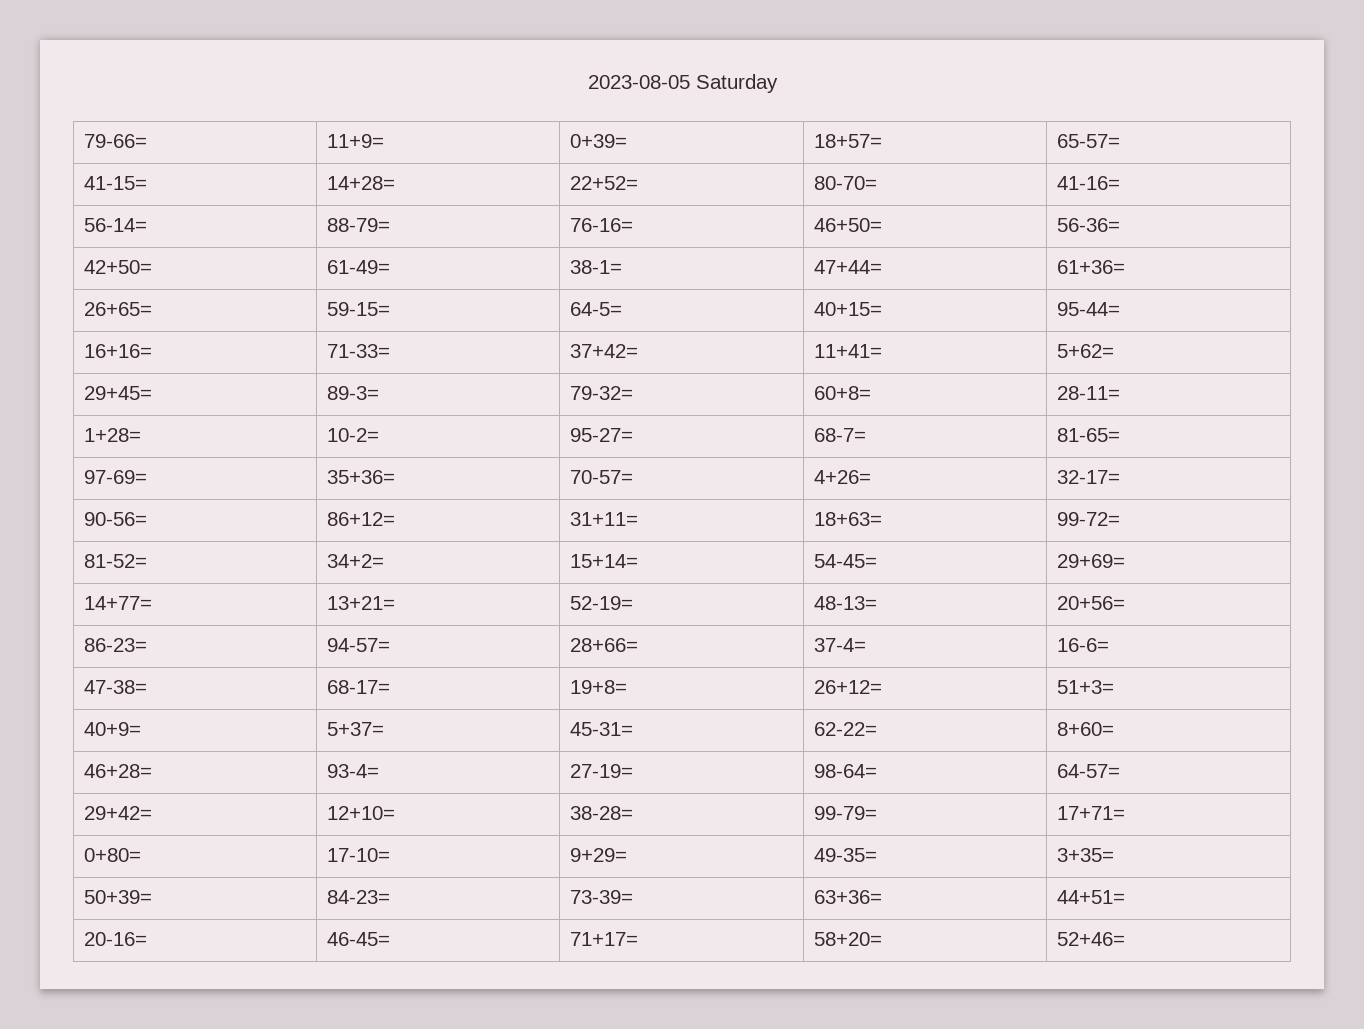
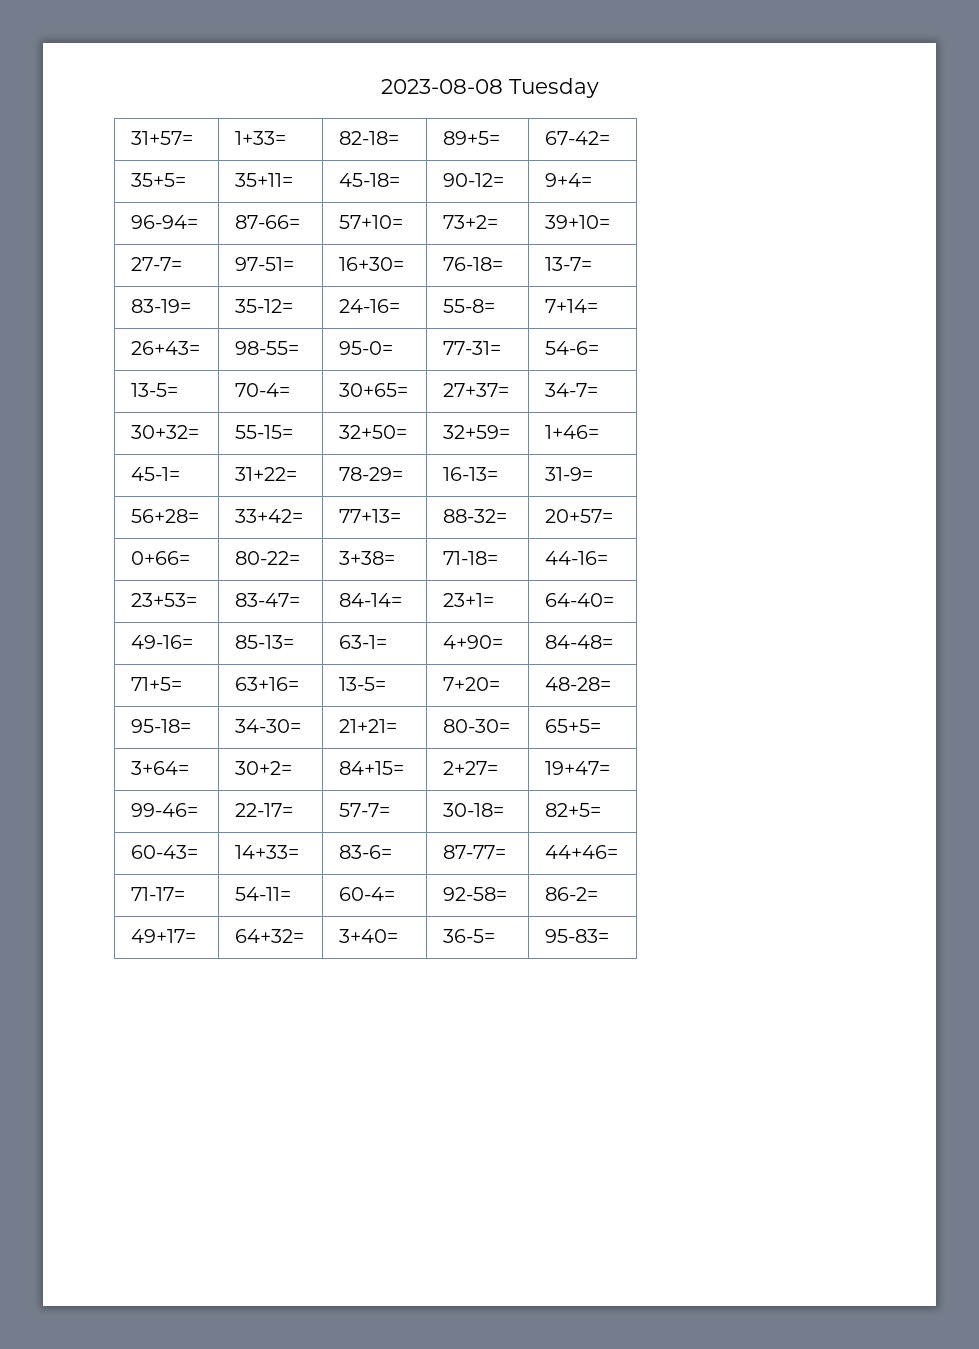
- 2023-08-05 Saturday
- 79-66= | 11+9= | 0+39= | 18+57= | 65-57=
- 41-15= | 14+28= | 22+52= | 80-70= | 41-16=
- 56-14= | 88-79= | 76-16= | 46+50= | 56-36=
- 42+50= | 61-49= | 38-1= | 47+44= | 61+36=
- 26+65= | 59-15= | 64-5= | 40+15= | 95-44=
- 16+16= | 71-33= | 37+42= | 11+41= | 5+62=
- 29+45= | 89-3= | 79-32= | 60+8= | 28-11=
- 1+28= | 10-2= | 95-27= | 68-7= | 81-65=
- 97-69= | 35+36= | 70-57= | 4+26= | 32-17=
- 90-56= | 86+12= | 31+11= | 18+63= | 99-72=
- 81-52= | 34+2= | 15+14= | 54-45= | 29+69=
- 14+77= | 13+21= | 52-19= | 48-13= | 20+56=
- 86-23= | 94-57= | 28+66= | 37-4= | 16-6=
- 47-38= | 68-17= | 19+8= | 26+12= | 51+3=
- 40+9= | 5+37= | 45-31= | 62-22= | 8+60=
- 46+28= | 93-4= | 27-19= | 98-64= | 64-57=
- 29+42= | 12+10= | 38-28= | 99-79= | 17+71=
- 0+80= | 17-10= | 9+29= | 49-35= | 3+35=
- 50+39= | 84-23= | 73-39= | 63+36= | 44+51=
- 20-16= | 46-45= | 71+17= | 58+20= | 52+46=
+ 2023-08-08 Tuesday
+ 31+57= | 1+33= | 82-18= | 89+5= | 67-42=
+ 35+5= | 35+11= | 45-18= | 90-12= | 9+4=
+ 96-94= | 87-66= | 57+10= | 73+2= | 39+10=
+ 27-7= | 97-51= | 16+30= | 76-18= | 13-7=
+ 83-19= | 35-12= | 24-16= | 55-8= | 7+14=
+ 26+43= | 98-55= | 95-0= | 77-31= | 54-6=
+ 13-5= | 70-4= | 30+65= | 27+37= | 34-7=
+ 30+32= | 55-15= | 32+50= | 32+59= | 1+46=
+ 45-1= | 31+22= | 78-29= | 16-13= | 31-9=
+ 56+28= | 33+42= | 77+13= | 88-32= | 20+57=
+ 0+66= | 80-22= | 3+38= | 71-18= | 44-16=
+ 23+53= | 83-47= | 84-14= | 23+1= | 64-40=
+ 49-16= | 85-13= | 63-1= | 4+90= | 84-48=
+ 71+5= | 63+16= | 13-5= | 7+20= | 48-28=
+ 95-18= | 34-30= | 21+21= | 80-30= | 65+5=
+ 3+64= | 30+2= | 84+15= | 2+27= | 19+47=
+ 99-46= | 22-17= | 57-7= | 30-18= | 82+5=
+ 60-43= | 14+33= | 83-6= | 87-77= | 44+46=
+ 71-17= | 54-11= | 60-4= | 92-58= | 86-2=
+ 49+17= | 64+32= | 3+40= | 36-5= | 95-83=

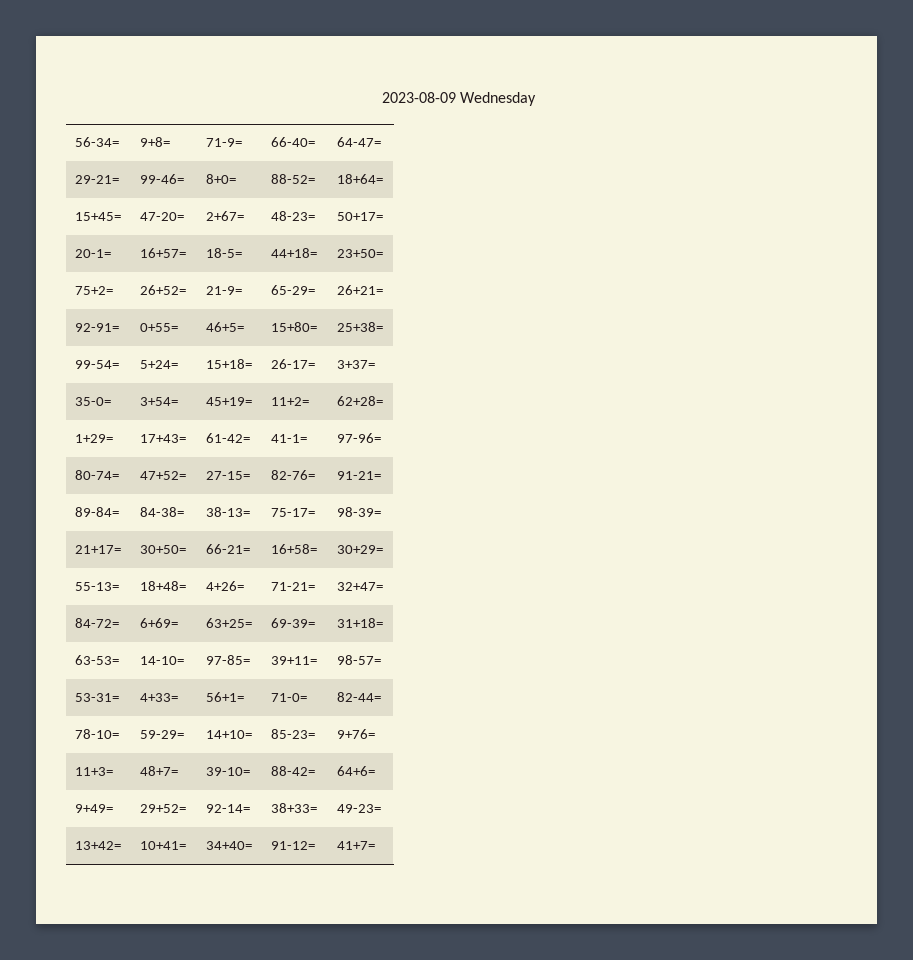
- 2023-08-08 Tuesday
- 31+57= | 1+33= | 82-18= | 89+5= | 67-42=
- 35+5= | 35+11= | 45-18= | 90-12= | 9+4=
- 96-94= | 87-66= | 57+10= | 73+2= | 39+10=
- 27-7= | 97-51= | 16+30= | 76-18= | 13-7=
- 83-19= | 35-12= | 24-16= | 55-8= | 7+14=
- 26+43= | 98-55= | 95-0= | 77-31= | 54-6=
- 13-5= | 70-4= | 30+65= | 27+37= | 34-7=
- 30+32= | 55-15= | 32+50= | 32+59= | 1+46=
- 45-1= | 31+22= | 78-29= | 16-13= | 31-9=
- 56+28= | 33+42= | 77+13= | 88-32= | 20+57=
- 0+66= | 80-22= | 3+38= | 71-18= | 44-16=
- 23+53= | 83-47= | 84-14= | 23+1= | 64-40=
- 49-16= | 85-13= | 63-1= | 4+90= | 84-48=
- 71+5= | 63+16= | 13-5= | 7+20= | 48-28=
- 95-18= | 34-30= | 21+21= | 80-30= | 65+5=
- 3+64= | 30+2= | 84+15= | 2+27= | 19+47=
- 99-46= | 22-17= | 57-7= | 30-18= | 82+5=
- 60-43= | 14+33= | 83-6= | 87-77= | 44+46=
- 71-17= | 54-11= | 60-4= | 92-58= | 86-2=
- 49+17= | 64+32= | 3+40= | 36-5= | 95-83=
+ 2023-08-09 Wednesday
+ 56-34= | 9+8= | 71-9= | 66-40= | 64-47=
+ 29-21= | 99-46= | 8+0= | 88-52= | 18+64=
+ 15+45= | 47-20= | 2+67= | 48-23= | 50+17=
+ 20-1= | 16+57= | 18-5= | 44+18= | 23+50=
+ 75+2= | 26+52= | 21-9= | 65-29= | 26+21=
+ 92-91= | 0+55= | 46+5= | 15+80= | 25+38=
+ 99-54= | 5+24= | 15+18= | 26-17= | 3+37=
+ 35-0= | 3+54= | 45+19= | 11+2= | 62+28=
+ 1+29= | 17+43= | 61-42= | 41-1= | 97-96=
+ 80-74= | 47+52= | 27-15= | 82-76= | 91-21=
+ 89-84= | 84-38= | 38-13= | 75-17= | 98-39=
+ 21+17= | 30+50= | 66-21= | 16+58= | 30+29=
+ 55-13= | 18+48= | 4+26= | 71-21= | 32+47=
+ 84-72= | 6+69= | 63+25= | 69-39= | 31+18=
+ 63-53= | 14-10= | 97-85= | 39+11= | 98-57=
+ 53-31= | 4+33= | 56+1= | 71-0= | 82-44=
+ 78-10= | 59-29= | 14+10= | 85-23= | 9+76=
+ 11+3= | 48+7= | 39-10= | 88-42= | 64+6=
+ 9+49= | 29+52= | 92-14= | 38+33= | 49-23=
+ 13+42= | 10+41= | 34+40= | 91-12= | 41+7=

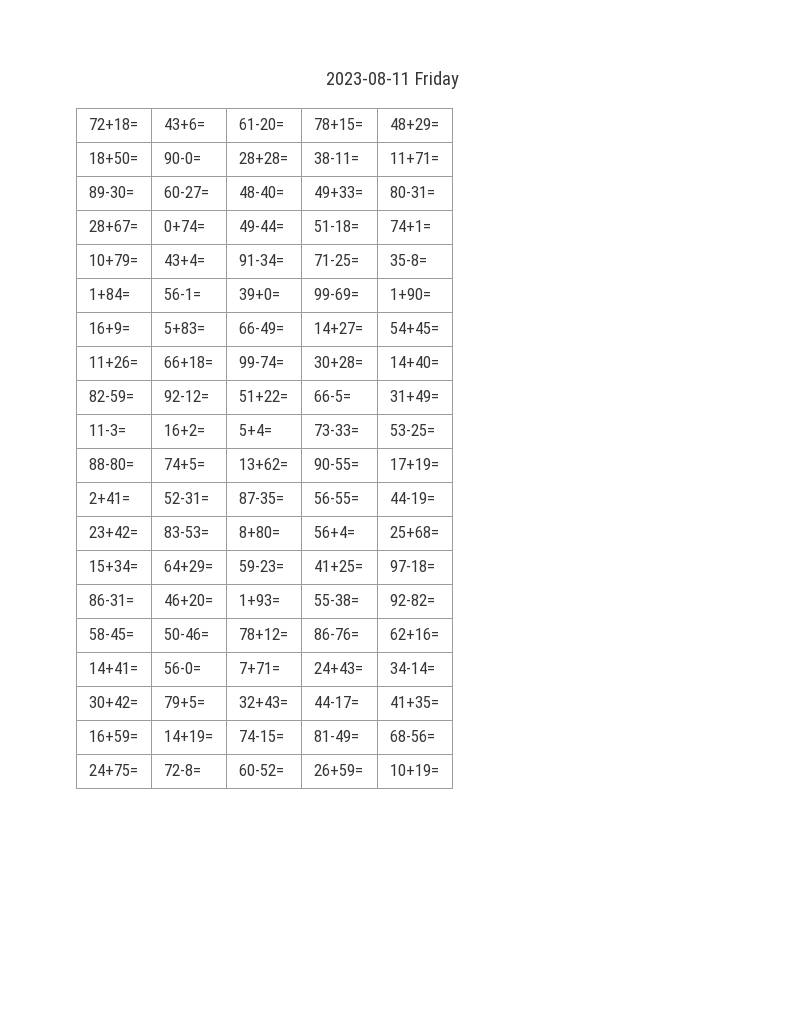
- 2023-08-09 Wednesday
- 56-34= | 9+8= | 71-9= | 66-40= | 64-47=
- 29-21= | 99-46= | 8+0= | 88-52= | 18+64=
- 15+45= | 47-20= | 2+67= | 48-23= | 50+17=
- 20-1= | 16+57= | 18-5= | 44+18= | 23+50=
- 75+2= | 26+52= | 21-9= | 65-29= | 26+21=
- 92-91= | 0+55= | 46+5= | 15+80= | 25+38=
- 99-54= | 5+24= | 15+18= | 26-17= | 3+37=
- 35-0= | 3+54= | 45+19= | 11+2= | 62+28=
- 1+29= | 17+43= | 61-42= | 41-1= | 97-96=
- 80-74= | 47+52= | 27-15= | 82-76= | 91-21=
- 89-84= | 84-38= | 38-13= | 75-17= | 98-39=
- 21+17= | 30+50= | 66-21= | 16+58= | 30+29=
- 55-13= | 18+48= | 4+26= | 71-21= | 32+47=
- 84-72= | 6+69= | 63+25= | 69-39= | 31+18=
- 63-53= | 14-10= | 97-85= | 39+11= | 98-57=
- 53-31= | 4+33= | 56+1= | 71-0= | 82-44=
- 78-10= | 59-29= | 14+10= | 85-23= | 9+76=
- 11+3= | 48+7= | 39-10= | 88-42= | 64+6=
- 9+49= | 29+52= | 92-14= | 38+33= | 49-23=
- 13+42= | 10+41= | 34+40= | 91-12= | 41+7=
+ 2023-08-11 Friday
+ 72+18= | 43+6= | 61-20= | 78+15= | 48+29=
+ 18+50= | 90-0= | 28+28= | 38-11= | 11+71=
+ 89-30= | 60-27= | 48-40= | 49+33= | 80-31=
+ 28+67= | 0+74= | 49-44= | 51-18= | 74+1=
+ 10+79= | 43+4= | 91-34= | 71-25= | 35-8=
+ 1+84= | 56-1= | 39+0= | 99-69= | 1+90=
+ 16+9= | 5+83= | 66-49= | 14+27= | 54+45=
+ 11+26= | 66+18= | 99-74= | 30+28= | 14+40=
+ 82-59= | 92-12= | 51+22= | 66-5= | 31+49=
+ 11-3= | 16+2= | 5+4= | 73-33= | 53-25=
+ 88-80= | 74+5= | 13+62= | 90-55= | 17+19=
+ 2+41= | 52-31= | 87-35= | 56-55= | 44-19=
+ 23+42= | 83-53= | 8+80= | 56+4= | 25+68=
+ 15+34= | 64+29= | 59-23= | 41+25= | 97-18=
+ 86-31= | 46+20= | 1+93= | 55-38= | 92-82=
+ 58-45= | 50-46= | 78+12= | 86-76= | 62+16=
+ 14+41= | 56-0= | 7+71= | 24+43= | 34-14=
+ 30+42= | 79+5= | 32+43= | 44-17= | 41+35=
+ 16+59= | 14+19= | 74-15= | 81-49= | 68-56=
+ 24+75= | 72-8= | 60-52= | 26+59= | 10+19=

